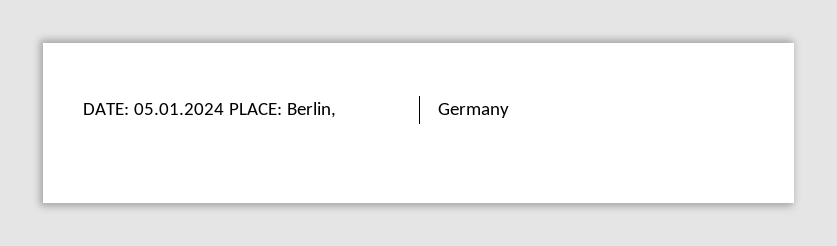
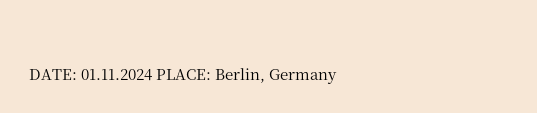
- DATE: 05.01.2024 PLACE: Berlin, Germany
+ DATE: 01.11.2024 PLACE: Berlin, Germany

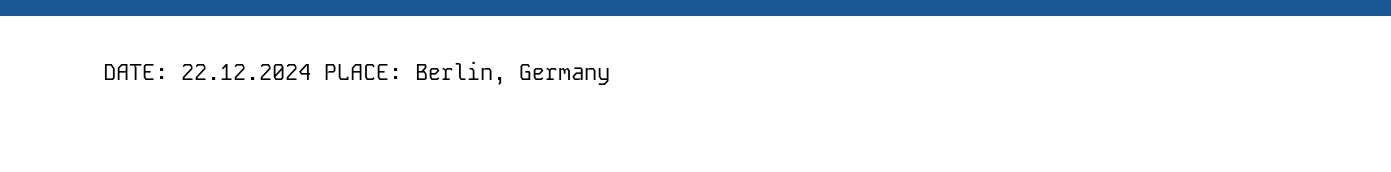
- DATE: 01.11.2024 PLACE: Berlin, Germany
+ DATE: 22.12.2024 PLACE: Berlin, Germany

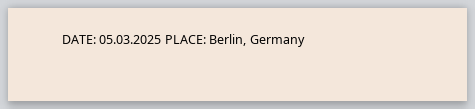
- DATE: 22.12.2024 PLACE: Berlin, Germany
+ DATE: 05.03.2025 PLACE: Berlin, Germany

